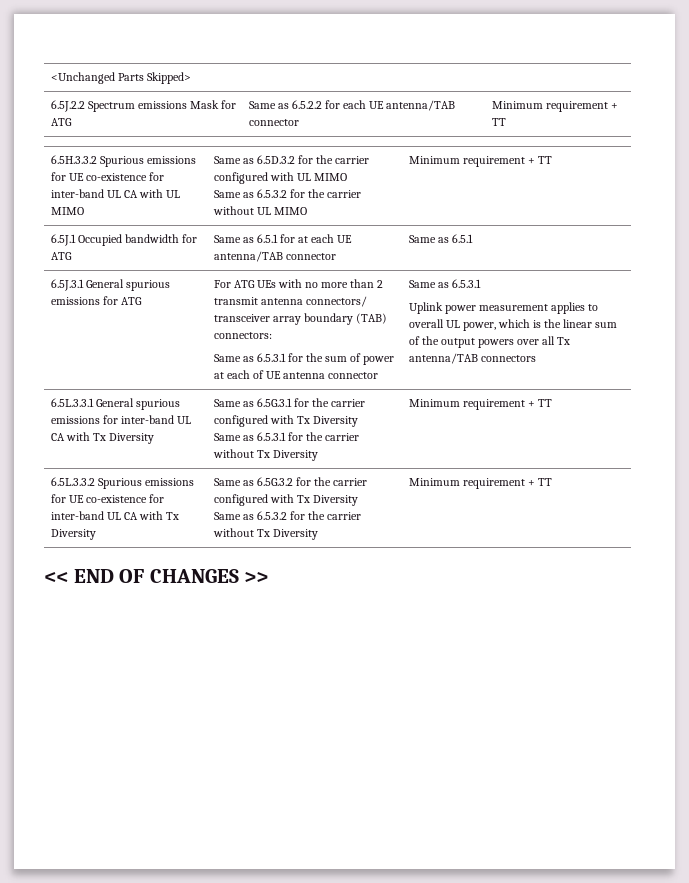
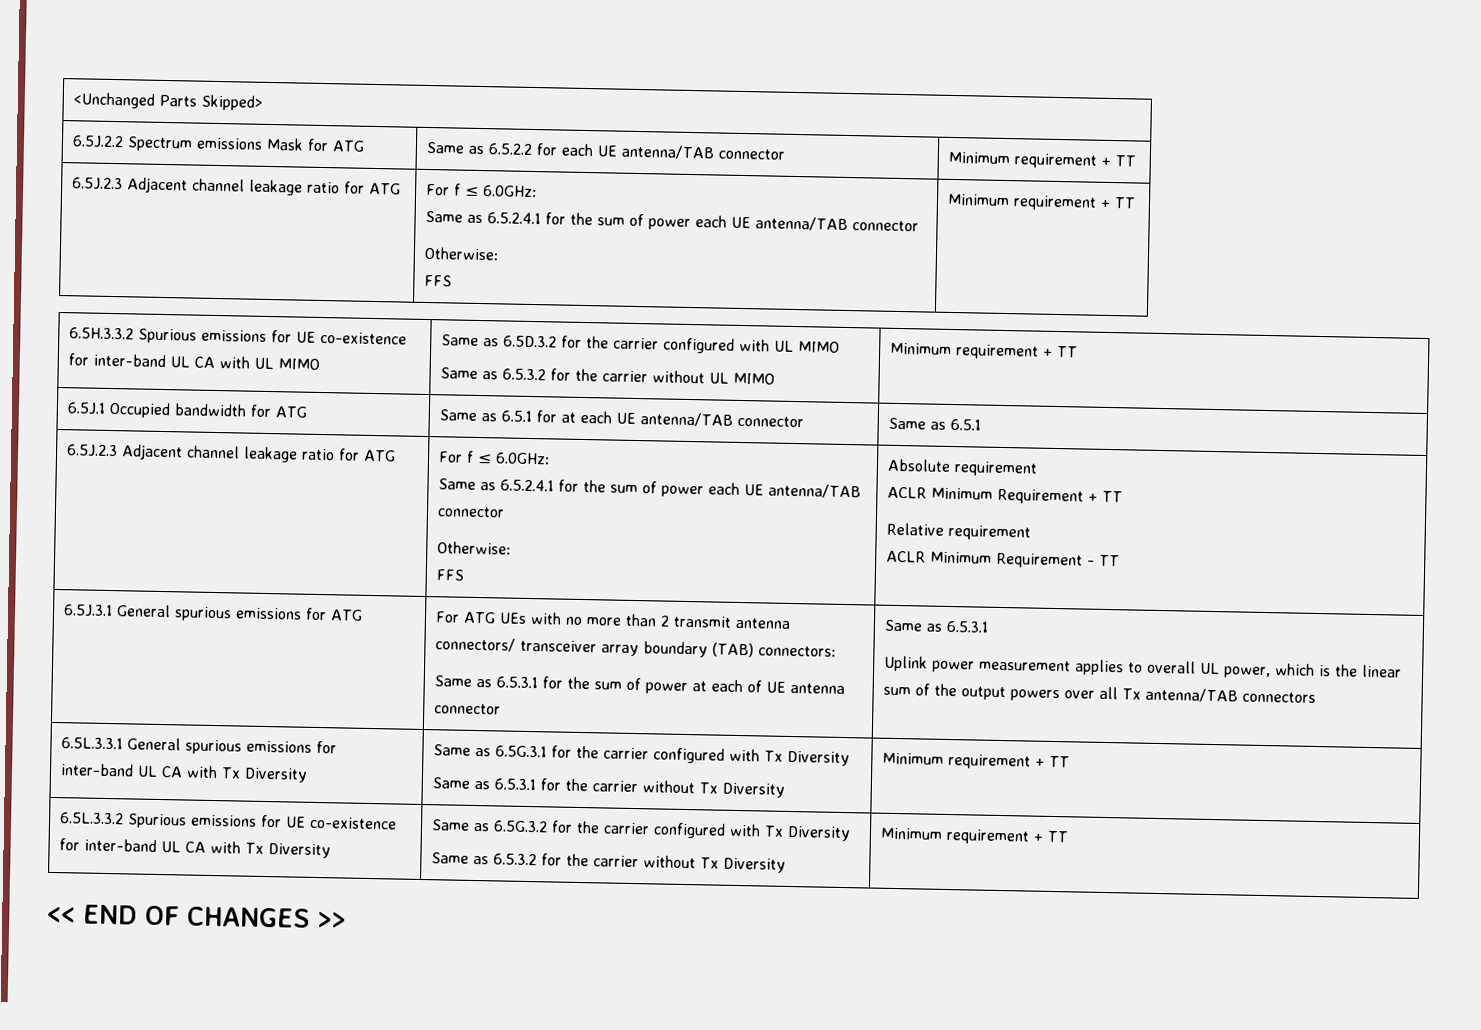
  6.5J.2.2 Spectrum emissions Mask for ATG | Same as 6.5.2.2 for each UE antenna/TAB connector | Minimum requirement + TT
+ 6.5J.2.3 Adjacent channel leakage ratio for ATG | For f ≤ 6.0GHz:
+ Same as 6.5.2.4.1 for the sum of power each UE antenna/TAB connector
+ Otherwise:
+ FFS | Minimum requirement + TT
  6.5J.1 Occupied bandwidth for ATG | Same as 6.5.1 for at each UE antenna/TAB connector | Same as 6.5.1
+ 6.5J.2.3 Adjacent channel leakage ratio for ATG | For f ≤ 6.0GHz:
+ Same as 6.5.2.4.1 for the sum of power each UE antenna/TAB connector
+ Otherwise:
+ FFS | Absolute requirement
+ ACLR Minimum Requirement + TT
+ Relative requirement
+ ACLR Minimum Requirement - TT

